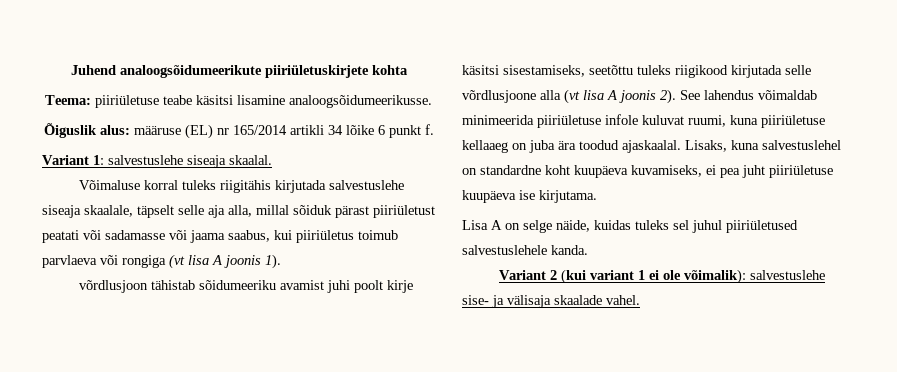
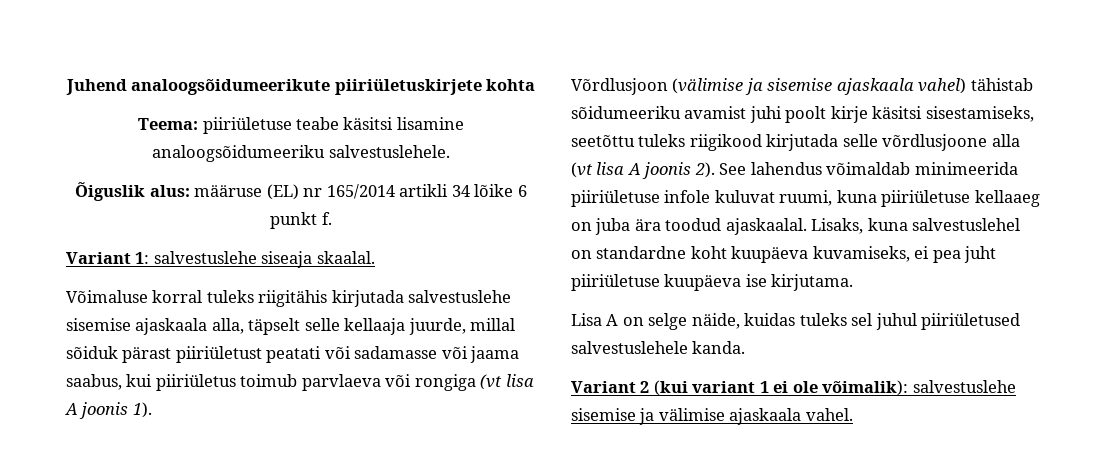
- Teema: piiriületuse teabe käsitsi lisamine analoogsõidumeerikusse.
+ Teema: piiriületuse teabe käsitsi lisamine analoogsõidumeeriku salvestuslehele.
- Võimaluse korral tuleks riigitähis kirjutada salvestuslehe siseaja skaalale, täpselt selle aja alla, millal sõiduk pärast piiriületust peatati või sadamasse või jaama saabus, kui piiriületus toimub parvlaeva või rongiga (vt lisa A joonis 1).
+ Võimaluse korral tuleks riigitähis kirjutada salvestuslehe sisemise ajaskaala alla, täpselt selle kellaaja juurde, millal sõiduk pärast piiriületust peatati või sadamasse või jaama saabus, kui piiriületus toimub parvlaeva või rongiga (vt lisa A joonis 1).
- võrdlusjoon tähistab sõidumeeriku avamist juhi poolt kirje käsitsi sisestamiseks, seetõttu tuleks riigikood kirjutada selle võrdlusjoone alla (vt lisa A joonis 2).
+ Võrdlusjoon (välimise ja sisemise ajaskaala vahel) tähistab sõidumeeriku avamist juhi poolt kirje käsitsi sisestamiseks, seetõttu tuleks riigikood kirjutada selle võrdlusjoone alla (vt lisa A joonis 2).
- Variant 2 (kui variant 1 ei ole võimalik): salvestuslehe sise- ja välisaja skaalade vahel.
+ Variant 2 (kui variant 1 ei ole võimalik): salvestuslehe sisemise ja välimise ajaskaala vahel.

